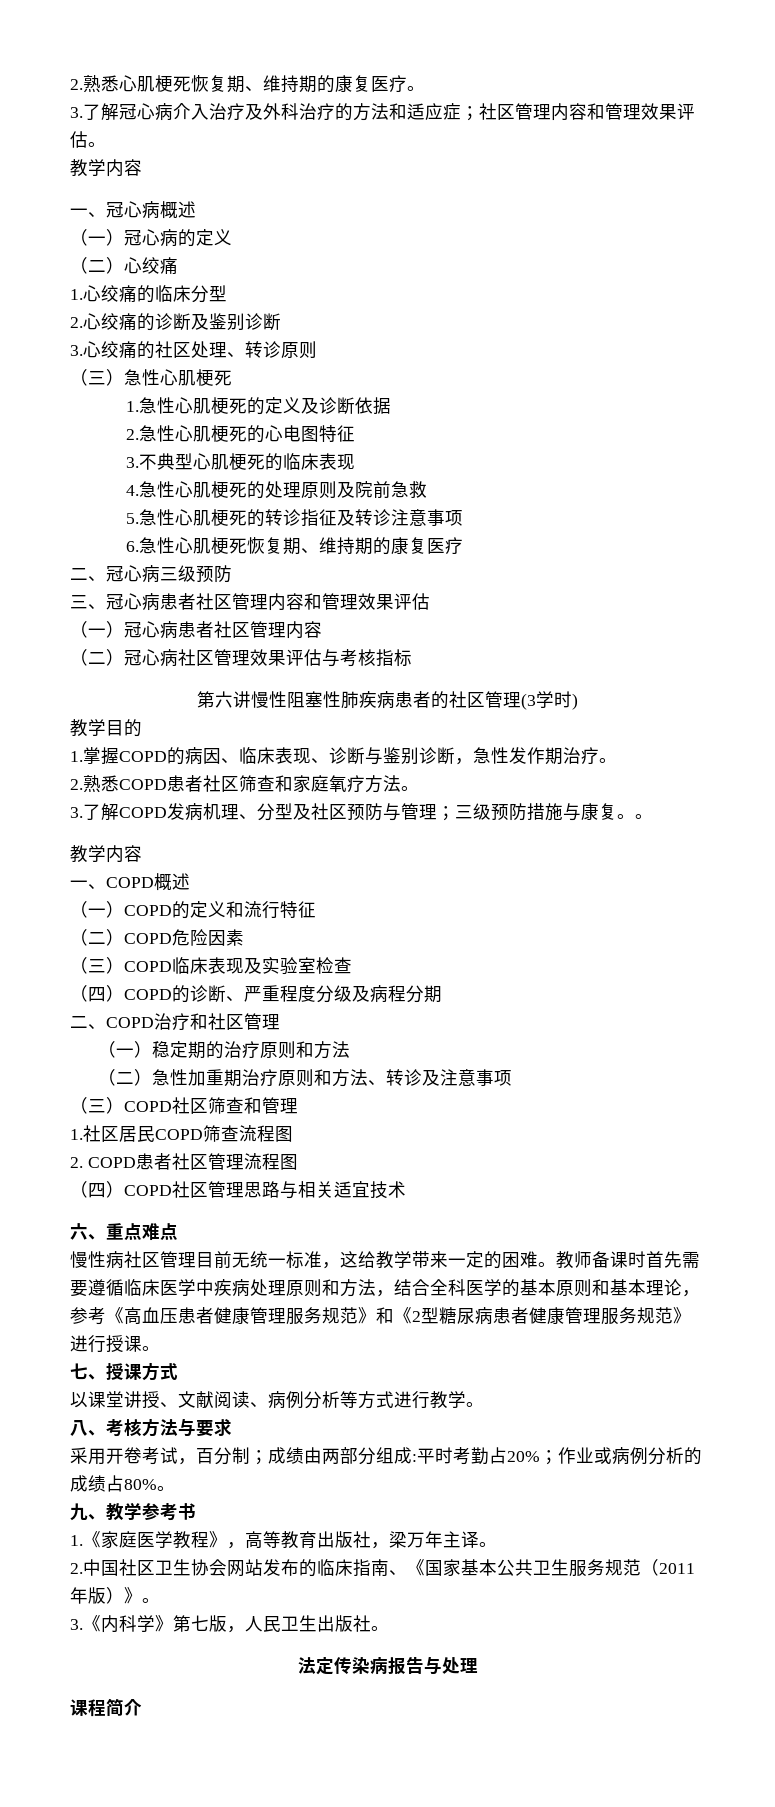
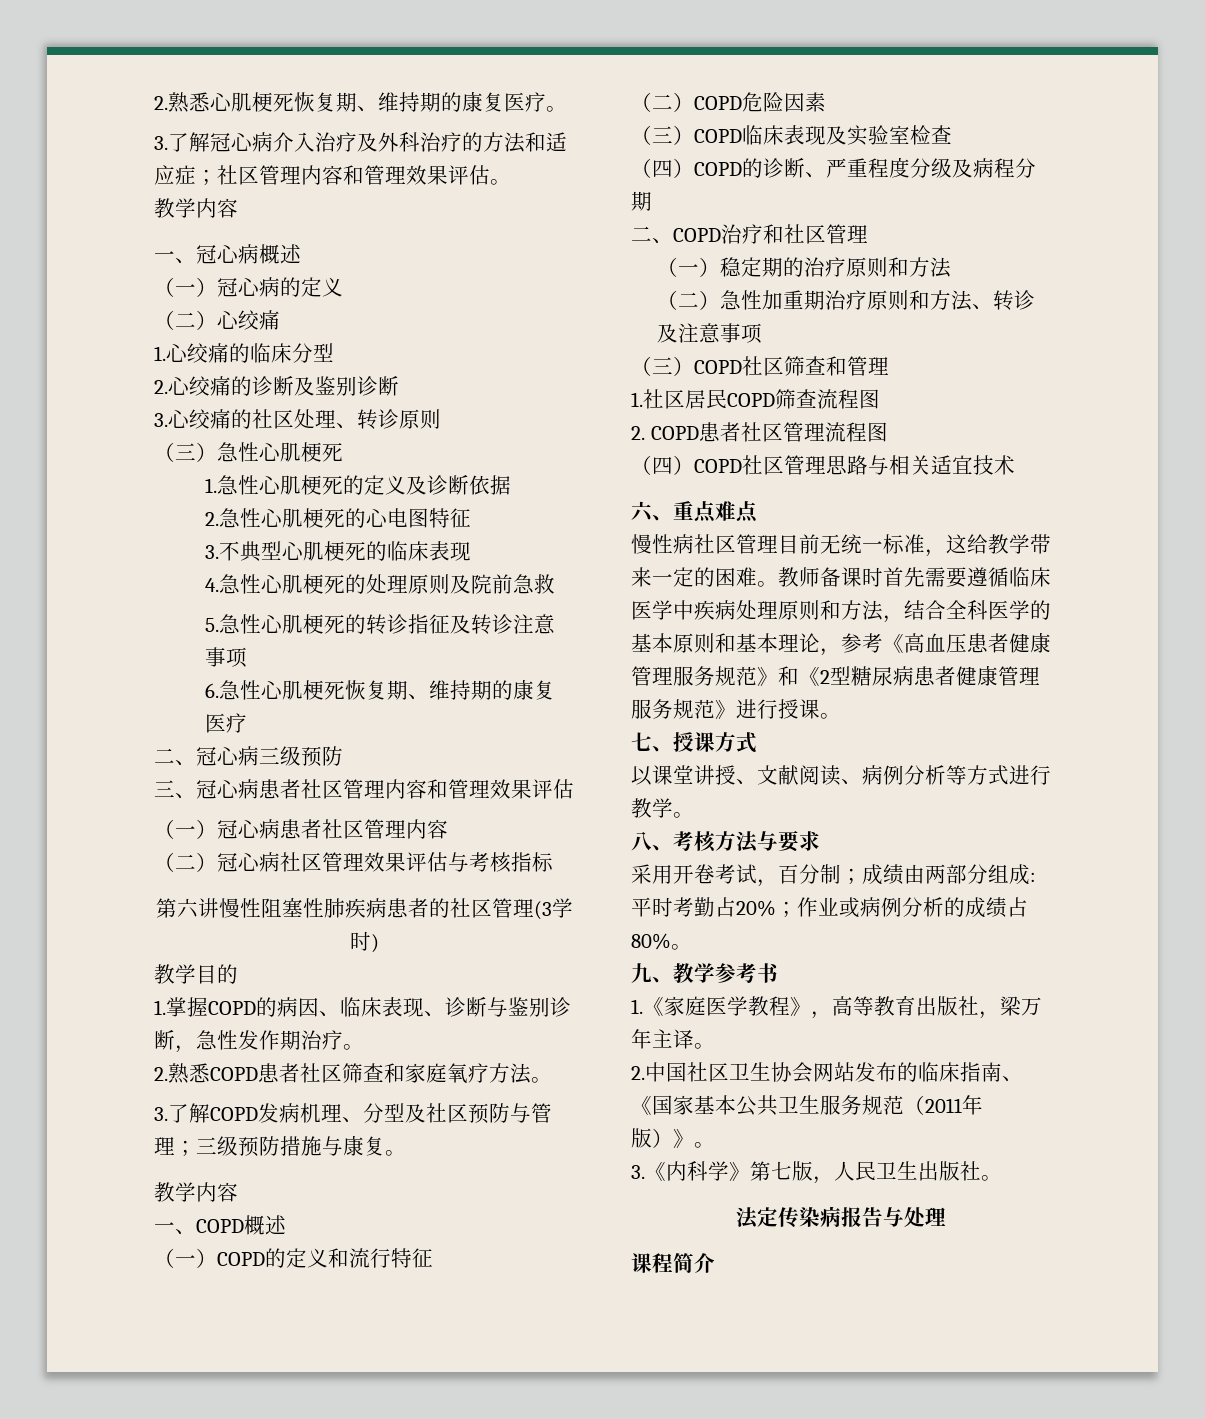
- 3.了解COPD发病机理、分型及社区预防与管理；三级预防措施与康复。。
+ 3.了解COPD发病机理、分型及社区预防与管理；三级预防措施与康复。

